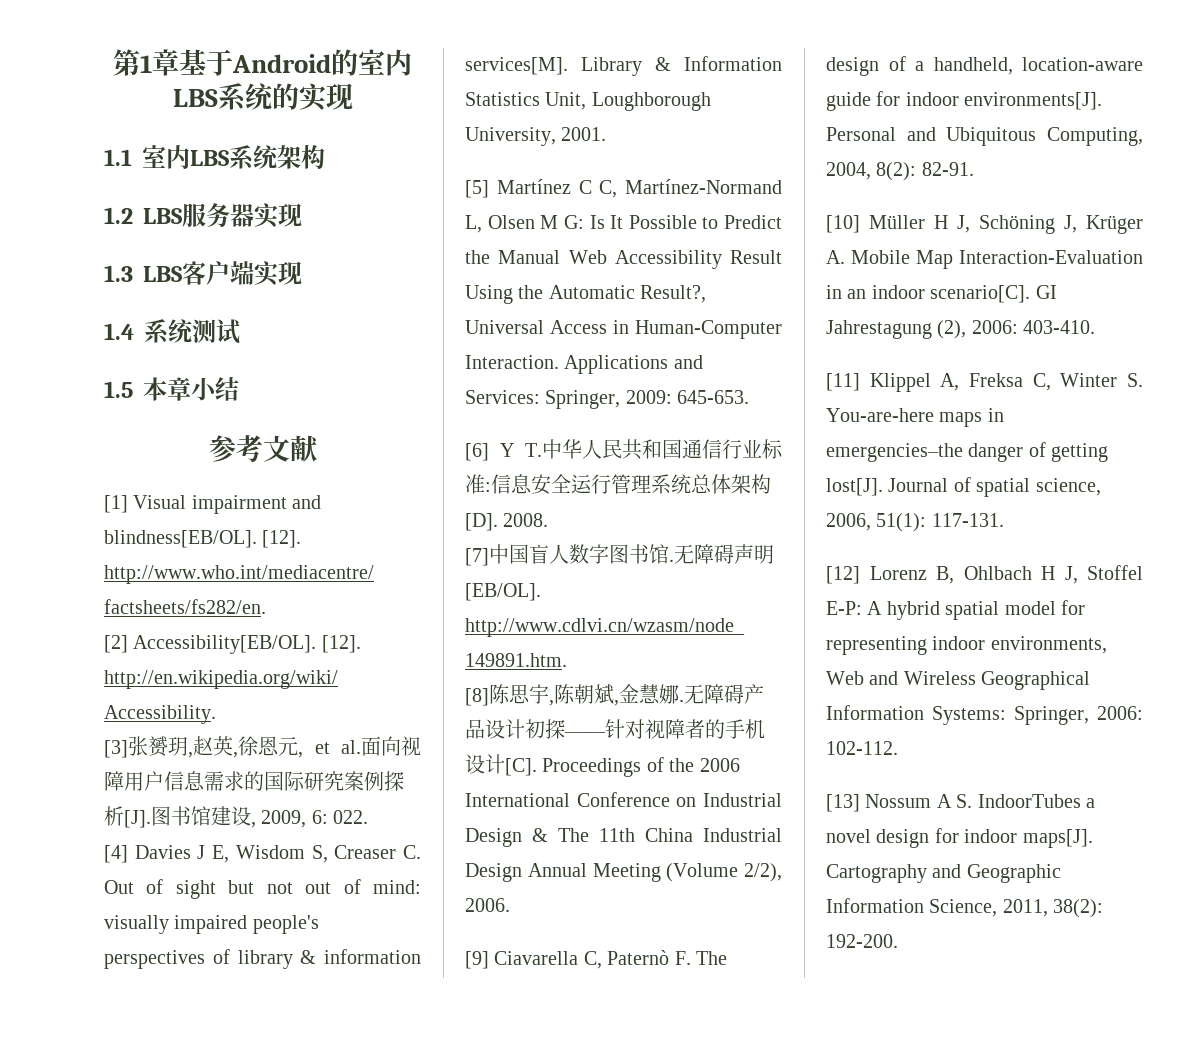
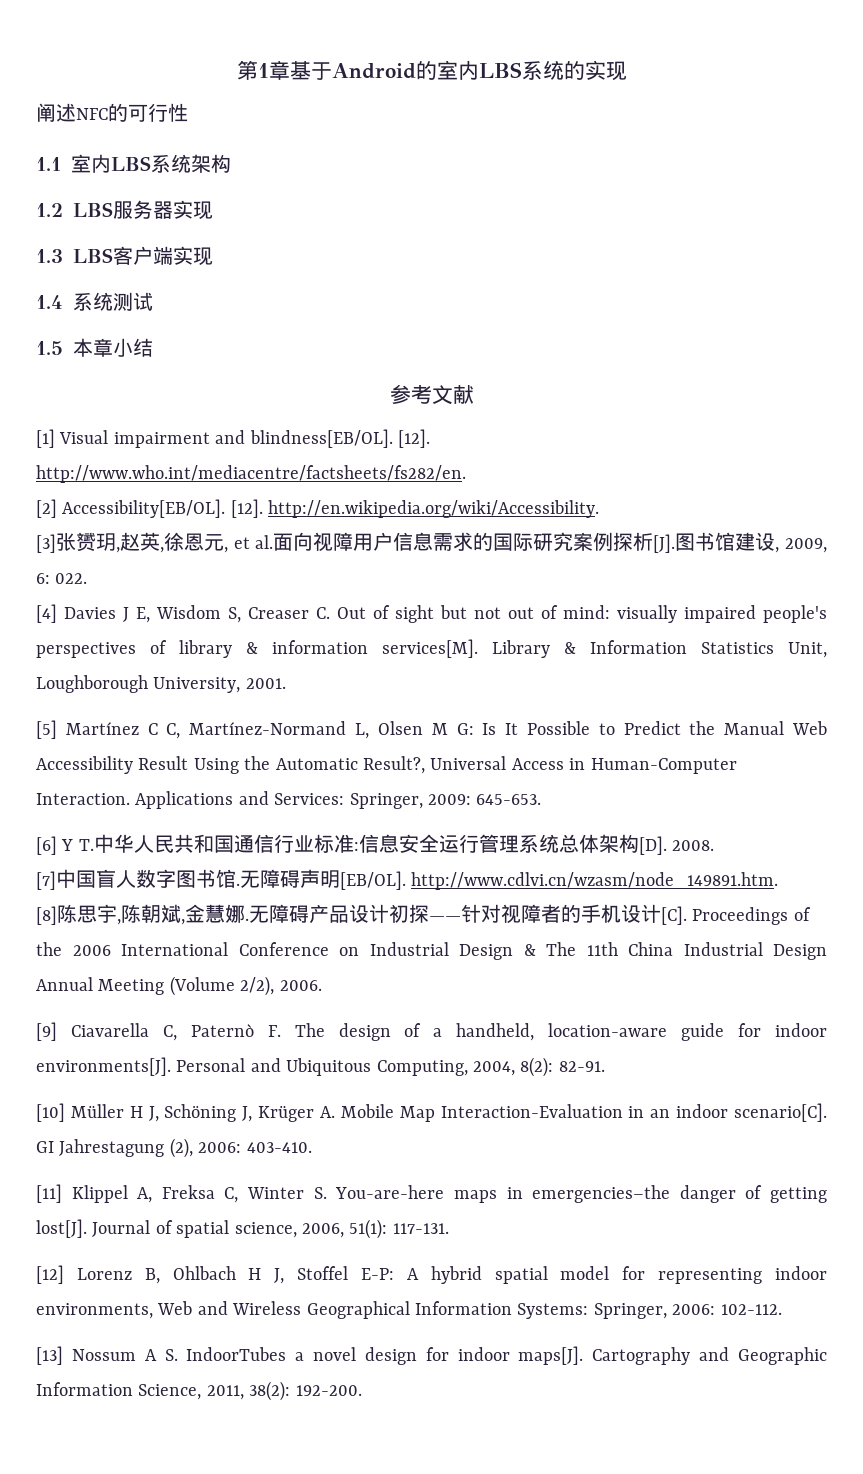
+ 阐述NFC的可行性

